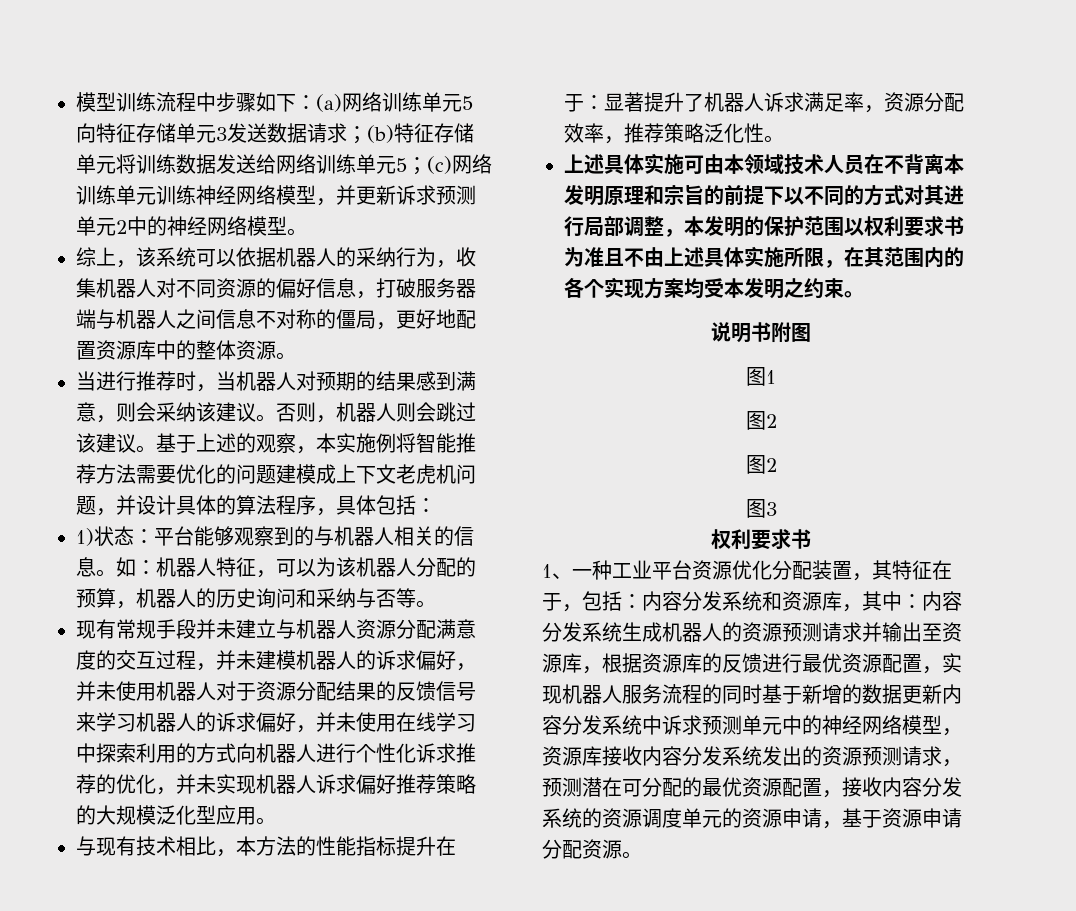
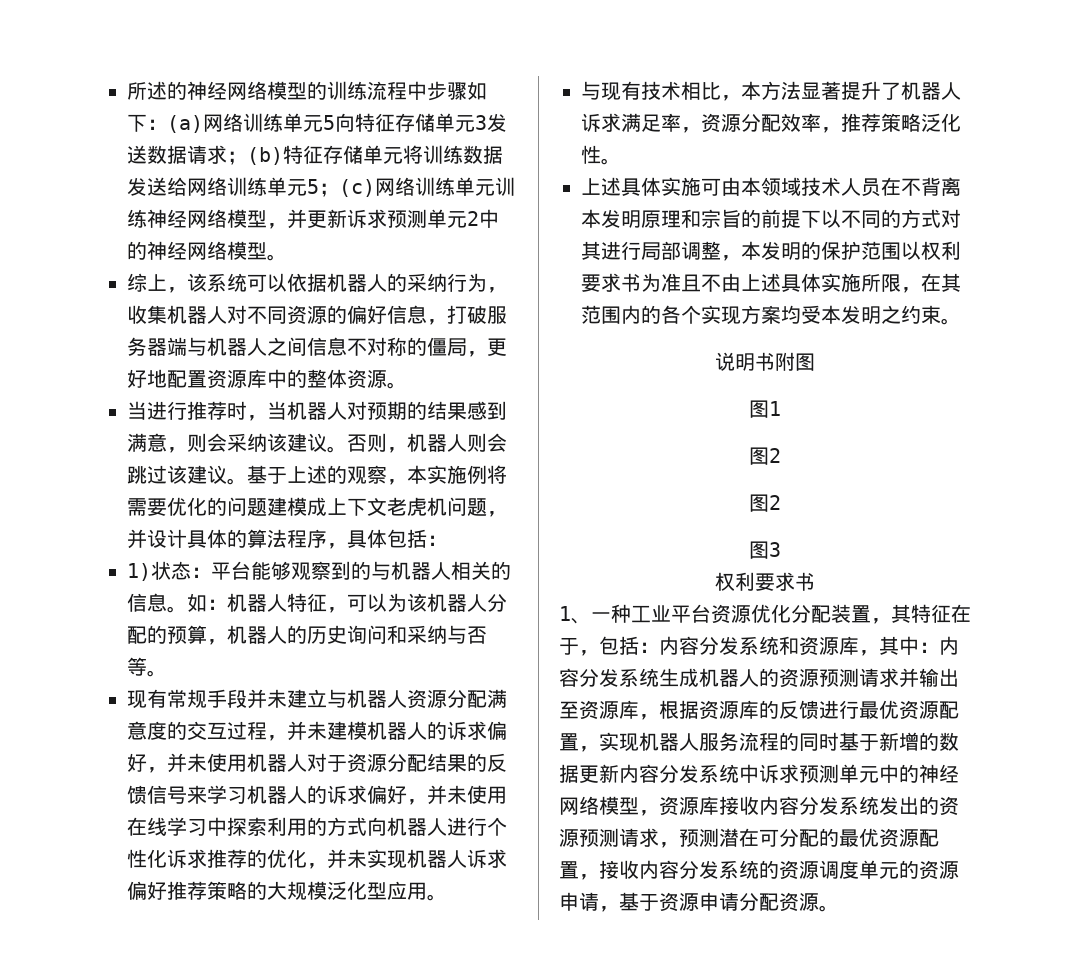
- 模型训练流程中步骤如下：(a)网络训练单元5向特征存储单元3发送数据请求；(b)特征存储单元将训练数据发送给网络训练单元5；(c)网络训练单元训练神经网络模型，并更新诉求预测单元2中的神经网络模型。
+ 所述的神经网络模型的训练流程中步骤如下：(a)网络训练单元5向特征存储单元3发送数据请求；(b)特征存储单元将训练数据发送给网络训练单元5；(c)网络训练单元训练神经网络模型，并更新诉求预测单元2中的神经网络模型。
- 基于上述的观察，本实施例将智能推荐方法需要优化的问题建模成上下文老虎机问题，并设计具体的算法程序，具体包括：
+ 基于上述的观察，本实施例将需要优化的问题建模成上下文老虎机问题，并设计具体的算法程序，具体包括：
- 与现有技术相比，本方法的性能指标提升在于：显著提升了机器人诉求满足率，资源分配效率，推荐策略泛化性。
+ 与现有技术相比，本方法显著提升了机器人诉求满足率，资源分配效率，推荐策略泛化性。

